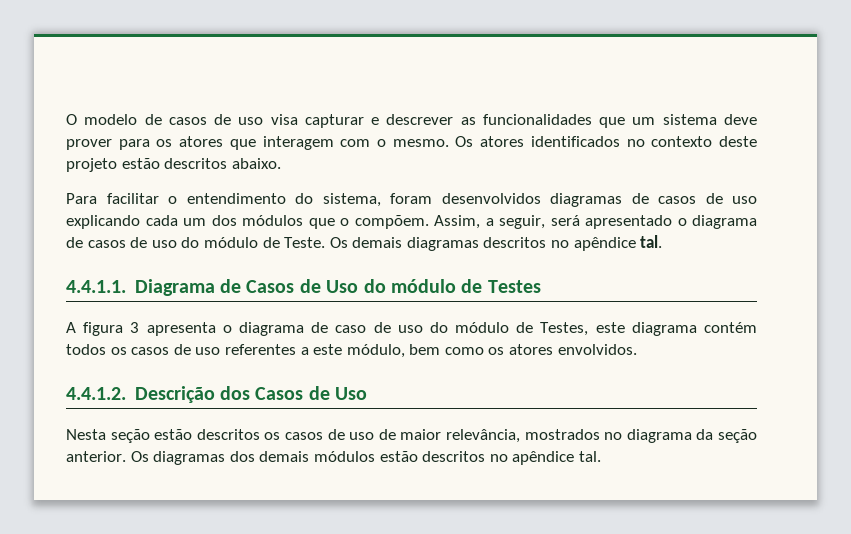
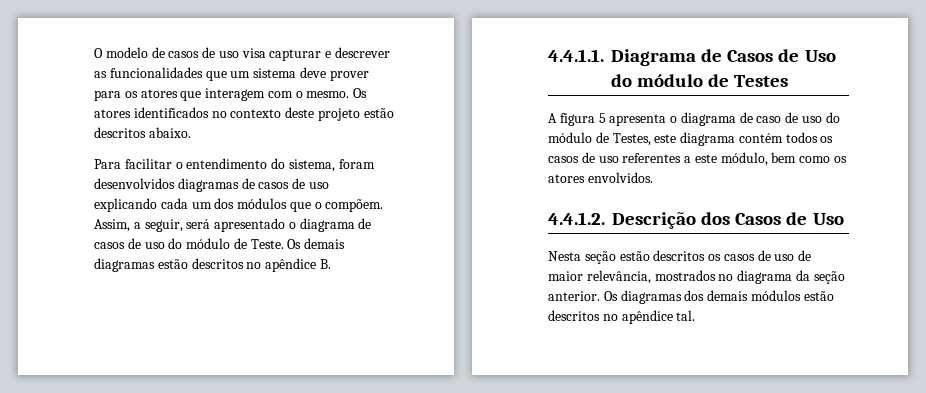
- Os demais diagramas descritos no apêndice tal.
+ Os demais diagramas estão descritos no apêndice B.
- A figura 3 apresenta o diagrama de caso de uso do módulo de Testes, este diagrama contém todos os casos de uso referentes a este módulo, bem como os atores envolvidos.
+ A figura 5 apresenta o diagrama de caso de uso do módulo de Testes, este diagrama contém todos os casos de uso referentes a este módulo, bem como os atores envolvidos.

